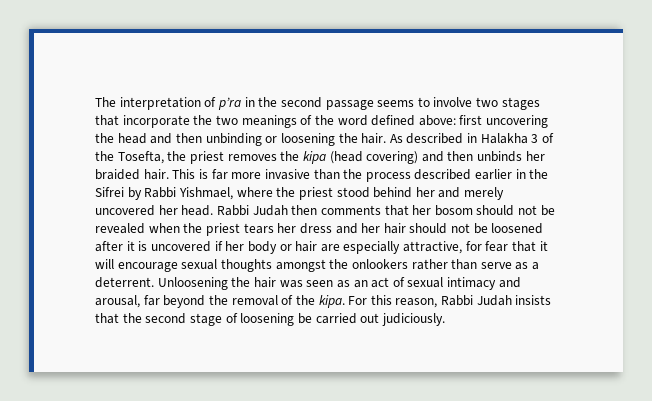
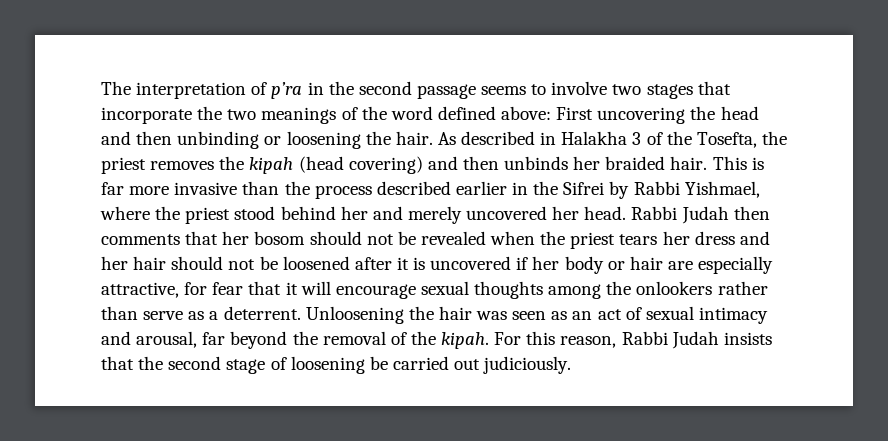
- The interpretation of p’ra in the second passage seems to involve two stages that incorporate the two meanings of the word defined above: first uncovering the head and then unbinding or loosening the hair.
+ The interpretation of p’ra in the second passage seems to involve two stages that incorporate the two meanings of the word defined above: First uncovering the head and then unbinding or loosening the hair.
- As described in Halakha 3 of the Tosefta, the priest removes the kipa (head covering) and then unbinds her braided hair.
+ As described in Halakha 3 of the Tosefta, the priest removes the kipah (head covering) and then unbinds her braided hair.
- Rabbi Judah then comments that her bosom should not be revealed when the priest tears her dress and her hair should not be loosened after it is uncovered if her body or hair are especially attractive, for fear that it will encourage sexual thoughts amongst the onlookers rather than serve as a deterrent.
+ Rabbi Judah then comments that her bosom should not be revealed when the priest tears her dress and her hair should not be loosened after it is uncovered if her body or hair are especially attractive, for fear that it will encourage sexual thoughts among the onlookers rather than serve as a deterrent.
- Unloosening the hair was seen as an act of sexual intimacy and arousal, far beyond the removal of the kipa.
+ Unloosening the hair was seen as an act of sexual intimacy and arousal, far beyond the removal of the kipah.

